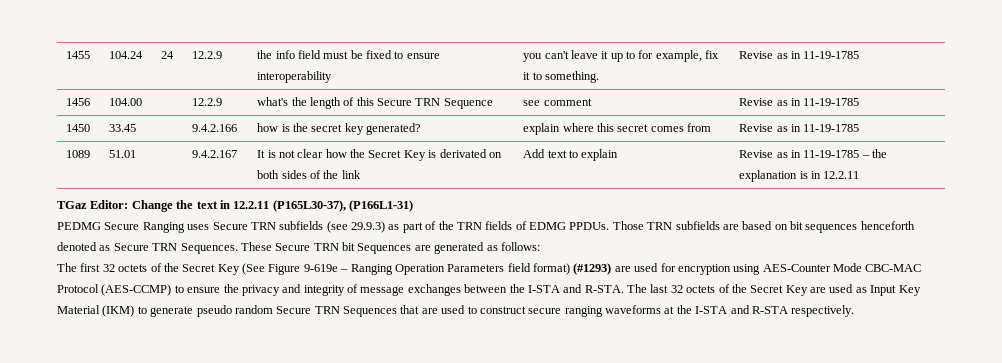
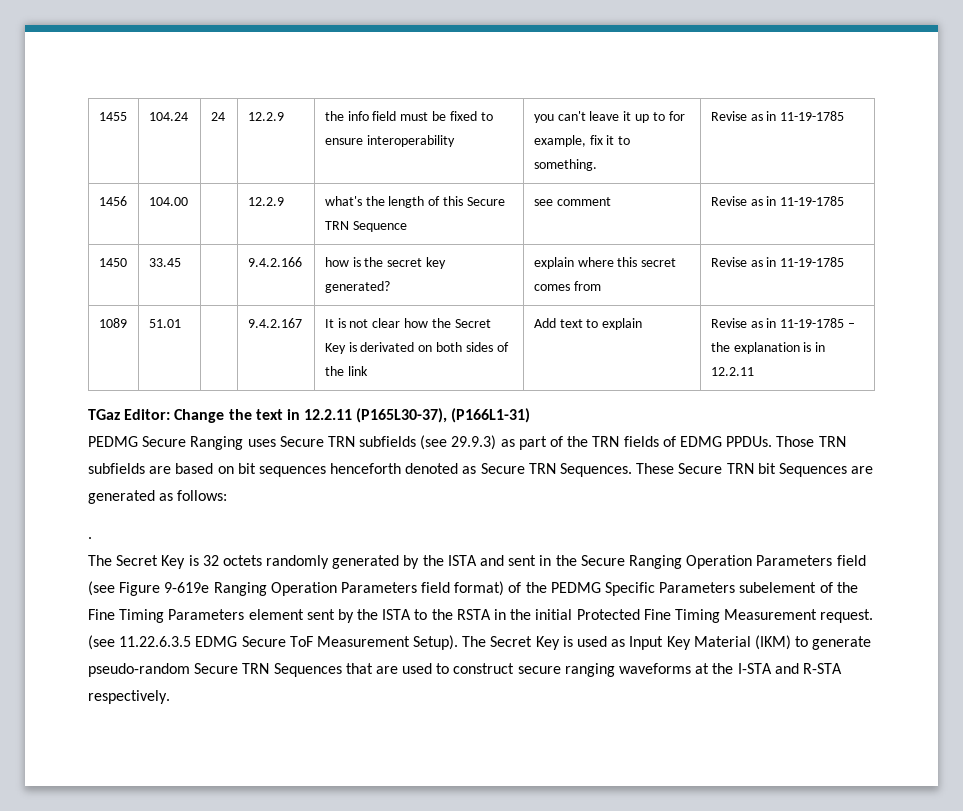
- The first 32 octets of the Secret Key (See Figure 9-619e – Ranging Operation Parameters field format) (#1293) are used for encryption using AES-Counter Mode CBC-MAC Protocol (AES-CCMP) to ensure the privacy and integrity of message exchanges between the I-STA and R-STA. The last 32 octets of the Secret Key are used as Input Key Material (IKM) to generate pseudo random Secure TRN Sequences that are used to construct secure ranging waveforms at the I-STA and R-STA respectively.
+ .
+ The Secret Key is 32 octets randomly generated by the ISTA and sent in the Secure Ranging Operation Parameters field (see Figure 9-619e Ranging Operation Parameters field format) of the PEDMG Specific Parameters subelement of the Fine Timing Parameters element sent by the ISTA to the RSTA in the initial Protected Fine Timing Measurement request. (see 11.22.6.3.5 EDMG Secure ToF Measurement Setup). The Secret Key is used as Input Key Material (IKM) to generate pseudo-random Secure TRN Sequences that are used to construct secure ranging waveforms at the I-STA and R-STA respectively.

